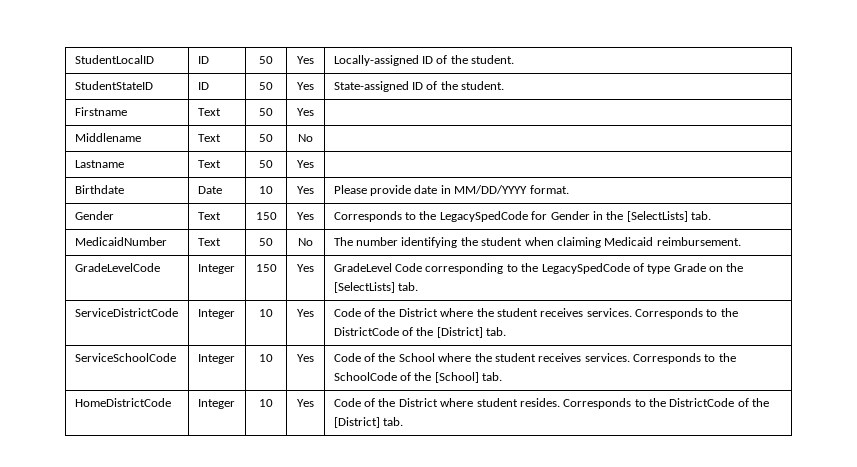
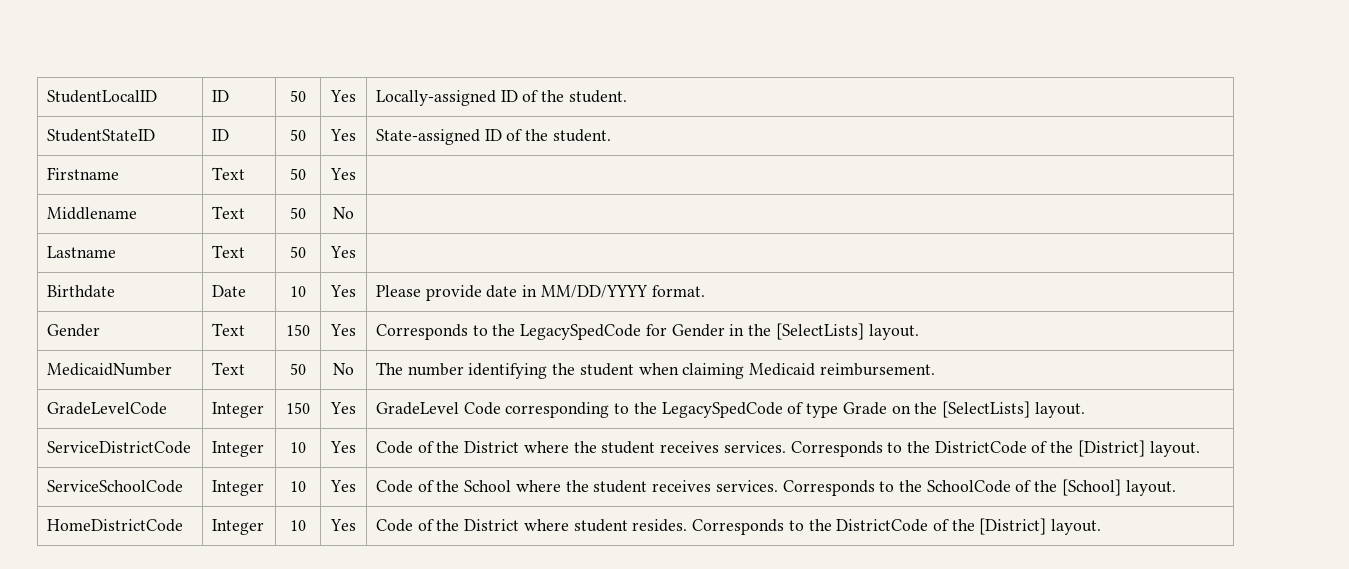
- Gender | Text | 150 | Yes | Corresponds to the LegacySpedCode for Gender in the [SelectLists] tab.
+ Gender | Text | 150 | Yes | Corresponds to the LegacySpedCode for Gender in the [SelectLists] layout.
- GradeLevelCode | Integer | 150 | Yes | GradeLevel Code corresponding to the LegacySpedCode of type Grade on the [SelectLists] tab.
+ GradeLevelCode | Integer | 150 | Yes | GradeLevel Code corresponding to the LegacySpedCode of type Grade on the [SelectLists] layout.
- ServiceDistrictCode | Integer | 10 | Yes | Code of the District where the student receives services. Corresponds to the DistrictCode of the [District] tab.
+ ServiceDistrictCode | Integer | 10 | Yes | Code of the District where the student receives services. Corresponds to the DistrictCode of the [District] layout.
- ServiceSchoolCode | Integer | 10 | Yes | Code of the School where the student receives services. Corresponds to the SchoolCode of the [School] tab.
+ ServiceSchoolCode | Integer | 10 | Yes | Code of the School where the student receives services. Corresponds to the SchoolCode of the [School] layout.
- HomeDistrictCode | Integer | 10 | Yes | Code of the District where student resides. Corresponds to the DistrictCode of the [District] tab.
+ HomeDistrictCode | Integer | 10 | Yes | Code of the District where student resides. Corresponds to the DistrictCode of the [District] layout.

